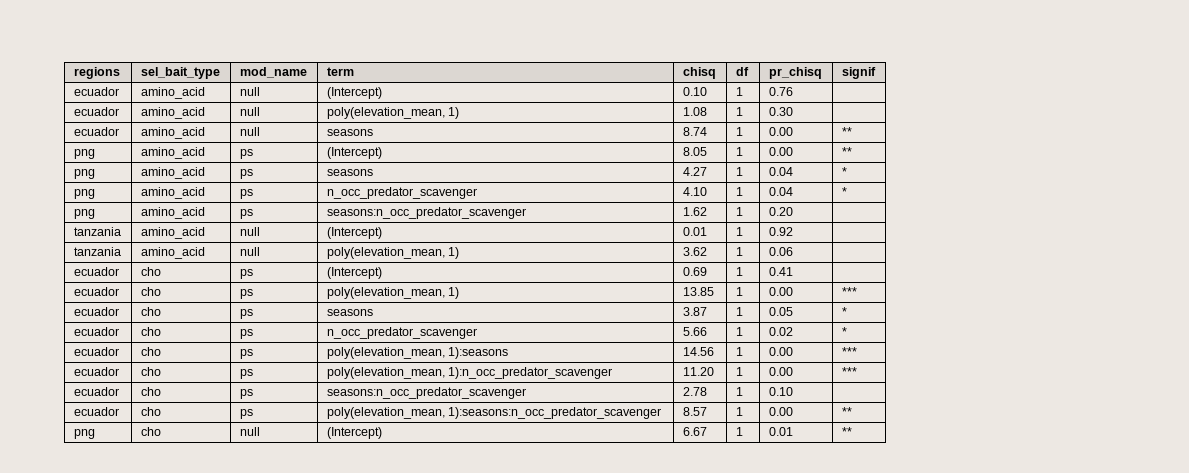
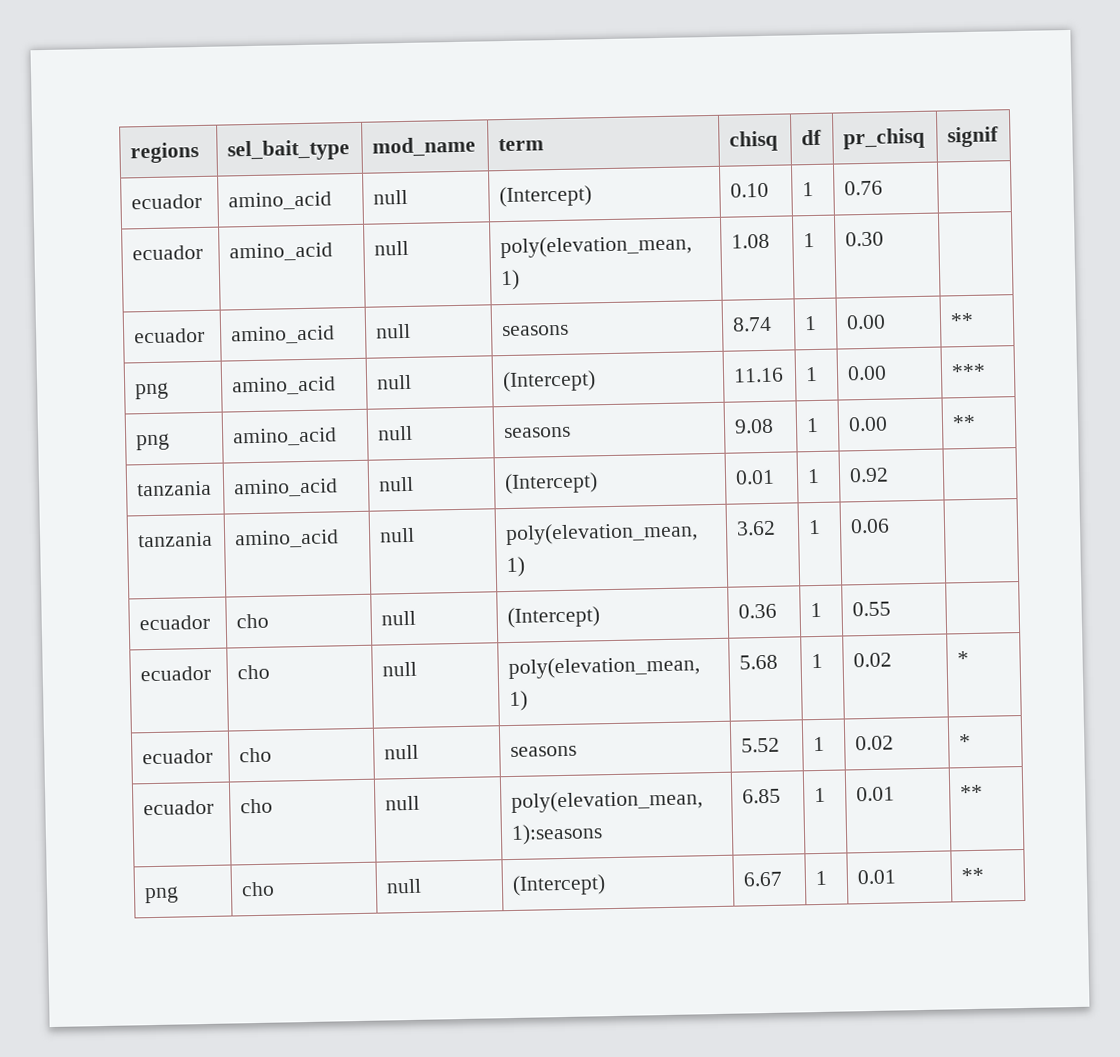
- png | amino_acid | ps | (Intercept) | 8.05 | 1 | 0.00 | **
- png | amino_acid | ps | seasons | 4.27 | 1 | 0.04 | *
- png | amino_acid | ps | n_occ_predator_scavenger | 4.10 | 1 | 0.04 | *
- png | amino_acid | ps | seasons:n_occ_predator_scavenger | 1.62 | 1 | 0.20 |
+ png | amino_acid | null | (Intercept) | 11.16 | 1 | 0.00 | ***
+ png | amino_acid | null | seasons | 9.08 | 1 | 0.00 | **
- ecuador | cho | ps | (Intercept) | 0.69 | 1 | 0.41 |
- ecuador | cho | ps | poly(elevation_mean, 1) | 13.85 | 1 | 0.00 | ***
- ecuador | cho | ps | seasons | 3.87 | 1 | 0.05 | *
- ecuador | cho | ps | n_occ_predator_scavenger | 5.66 | 1 | 0.02 | *
- ecuador | cho | ps | poly(elevation_mean, 1):seasons | 14.56 | 1 | 0.00 | ***
- ecuador | cho | ps | poly(elevation_mean, 1):n_occ_predator_scavenger | 11.20 | 1 | 0.00 | ***
- ecuador | cho | ps | seasons:n_occ_predator_scavenger | 2.78 | 1 | 0.10 |
- ecuador | cho | ps | poly(elevation_mean, 1):seasons:n_occ_predator_scavenger | 8.57 | 1 | 0.00 | **
+ ecuador | cho | null | (Intercept) | 0.36 | 1 | 0.55 |
+ ecuador | cho | null | poly(elevation_mean, 1) | 5.68 | 1 | 0.02 | *
+ ecuador | cho | null | seasons | 5.52 | 1 | 0.02 | *
+ ecuador | cho | null | poly(elevation_mean, 1):seasons | 6.85 | 1 | 0.01 | **

